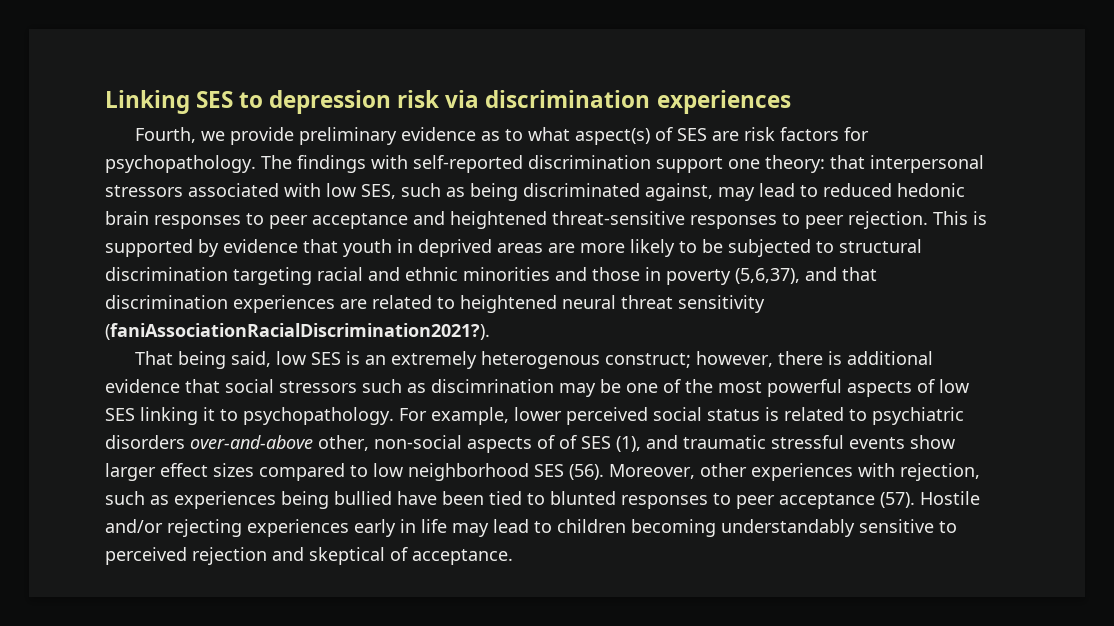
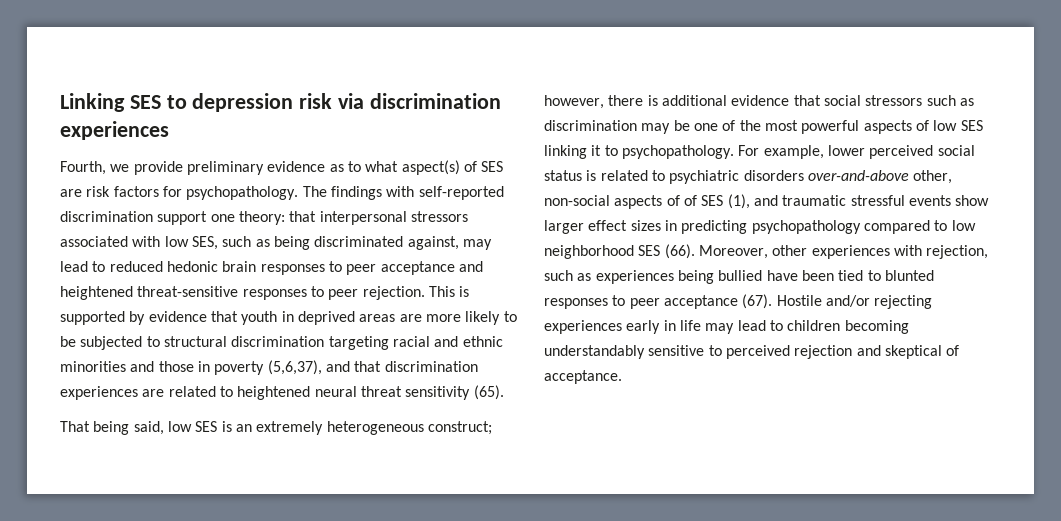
- This is supported by evidence that youth in deprived areas are more likely to be subjected to structural discrimination targeting racial and ethnic minorities and those in poverty (5,6,37), and that discrimination experiences are related to heightened neural threat sensitivity (faniAssociationRacialDiscrimination2021?).
+ This is supported by evidence that youth in deprived areas are more likely to be subjected to structural discrimination targeting racial and ethnic minorities and those in poverty (5,6,37), and that discrimination experiences are related to heightened neural threat sensitivity (65).
- That being said, low SES is an extremely heterogenous construct; however, there is additional evidence that social stressors such as discimrination may be one of the most powerful aspects of low SES linking it to psychopathology.
+ That being said, low SES is an extremely heterogeneous construct; however, there is additional evidence that social stressors such as discrimination may be one of the most powerful aspects of low SES linking it to psychopathology.
- For example, lower perceived social status is related to psychiatric disorders over-and-above other, non-social aspects of of SES (1), and traumatic stressful events show larger effect sizes compared to low neighborhood SES (56).
+ For example, lower perceived social status is related to psychiatric disorders over-and-above other, non-social aspects of of SES (1), and traumatic stressful events show larger effect sizes in predicting psychopathology compared to low neighborhood SES (66).
- Moreover, other experiences with rejection, such as experiences being bullied have been tied to blunted responses to peer acceptance (57).
+ Moreover, other experiences with rejection, such as experiences being bullied have been tied to blunted responses to peer acceptance (67).

